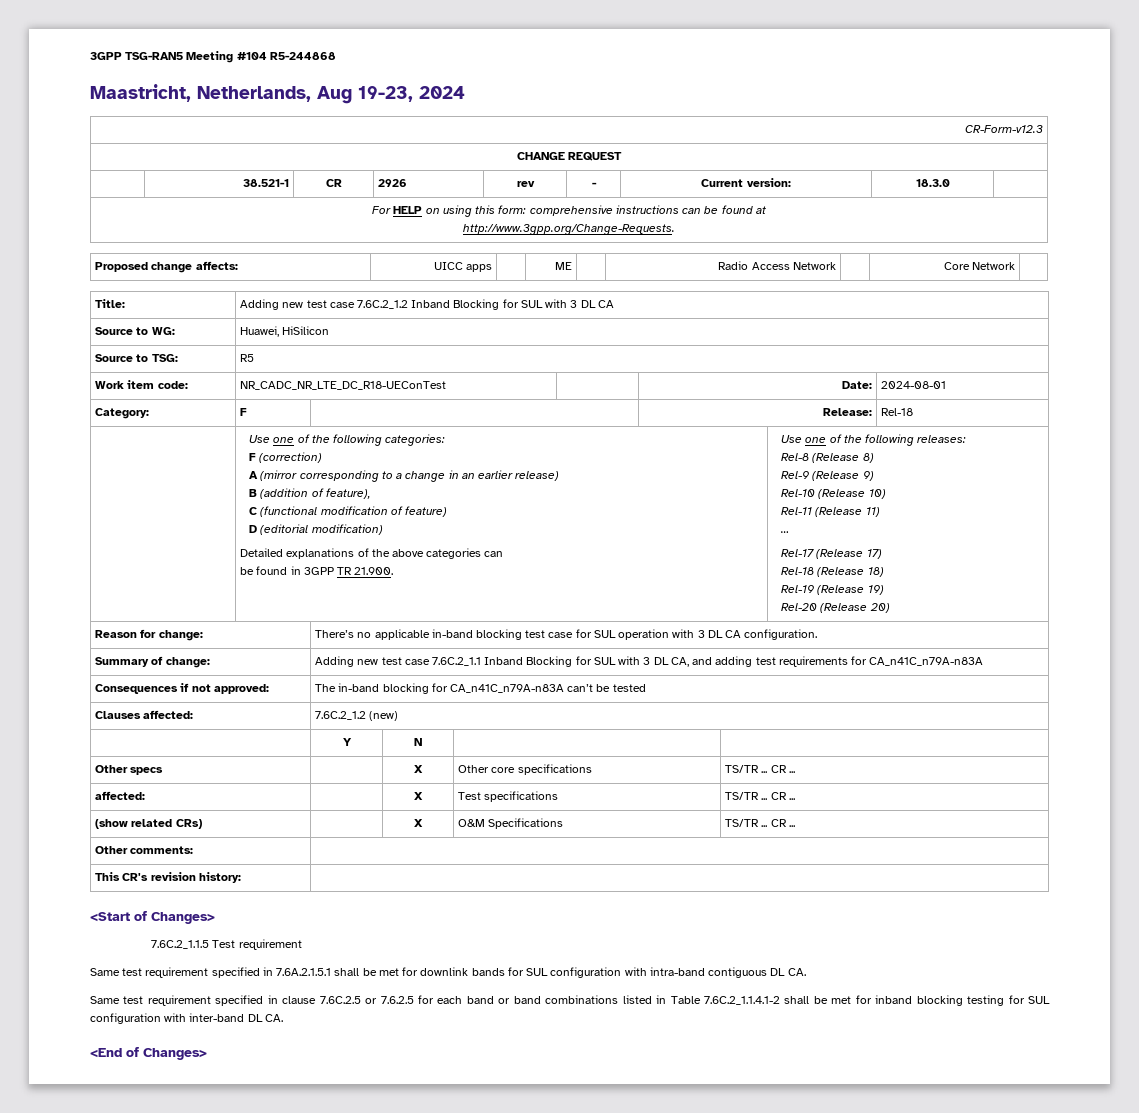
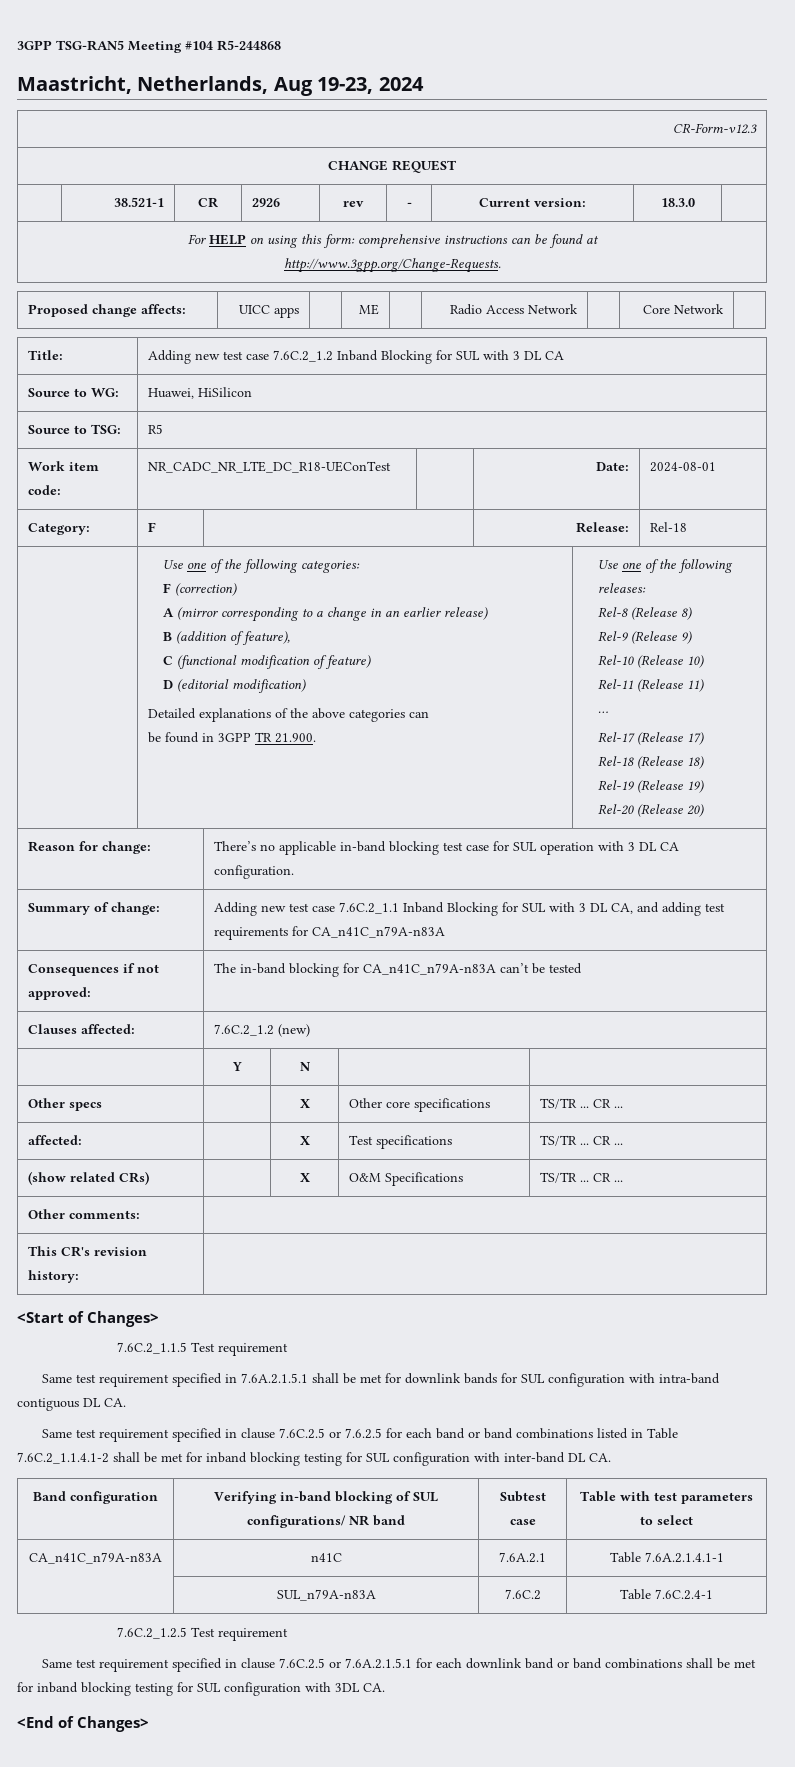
+ Band configuration | Verifying in-band blocking of SUL configurations/ NR band | Subtest case | Table with test parameters to select
+ CA_n41C_n79A-n83A | n41C | 7.6A.2.1 | Table 7.6A.2.1.4.1-1
+ | SUL_n79A-n83A | 7.6C.2 | Table 7.6C.2.4-1
+ 7.6C.2_1.2.5 Test requirement
+ Same test requirement specified in clause 7.6C.2.5 or 7.6A.2.1.5.1 for each downlink band or band combinations shall be met for inband blocking testing for SUL configuration with 3DL CA.

